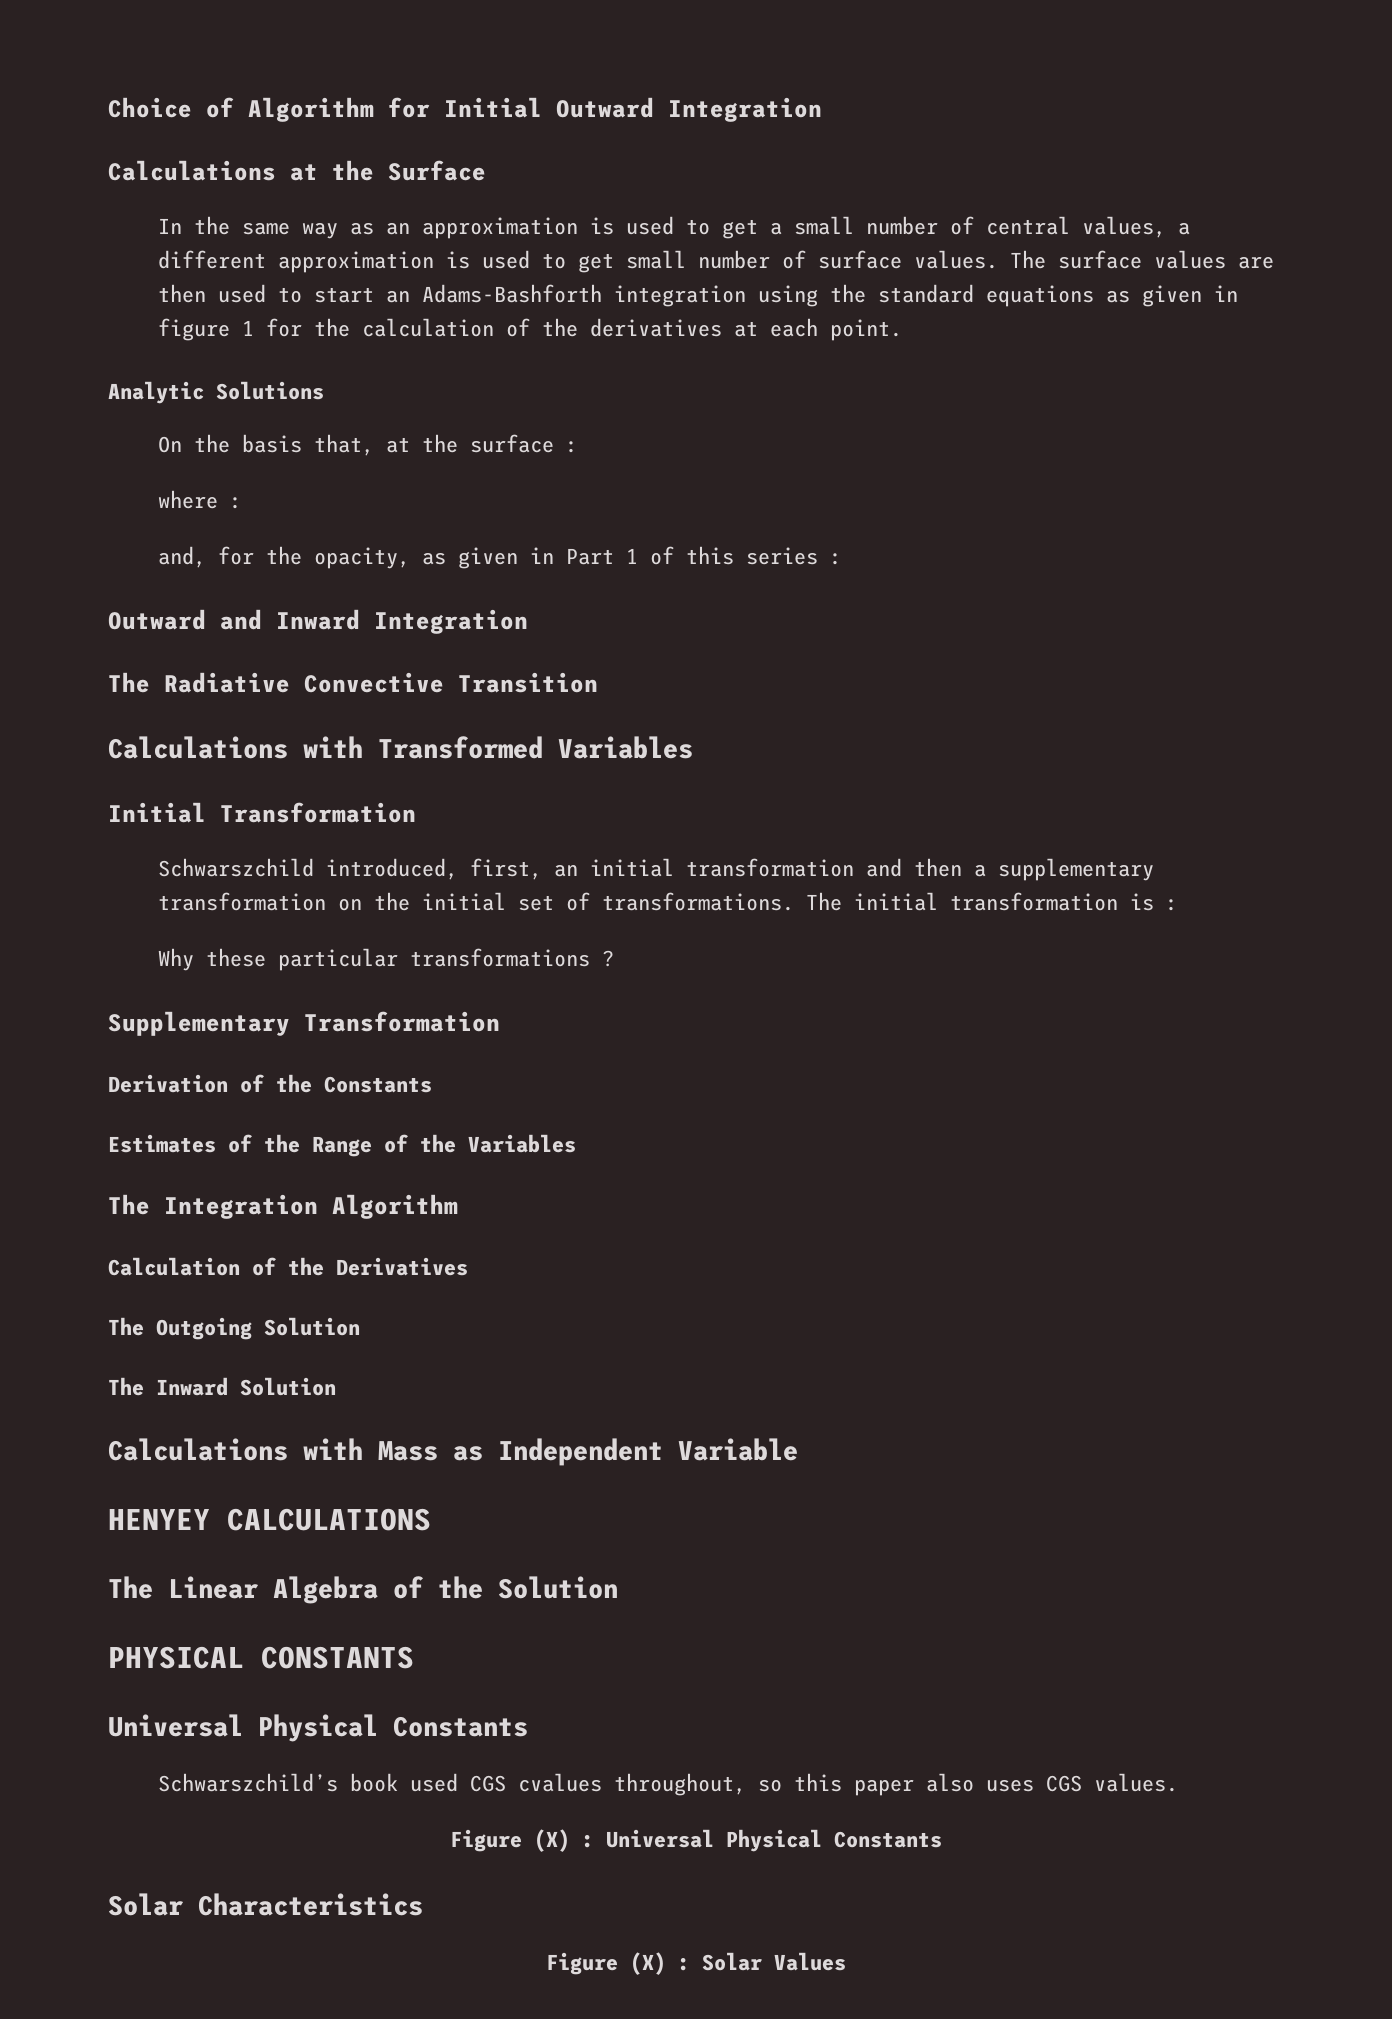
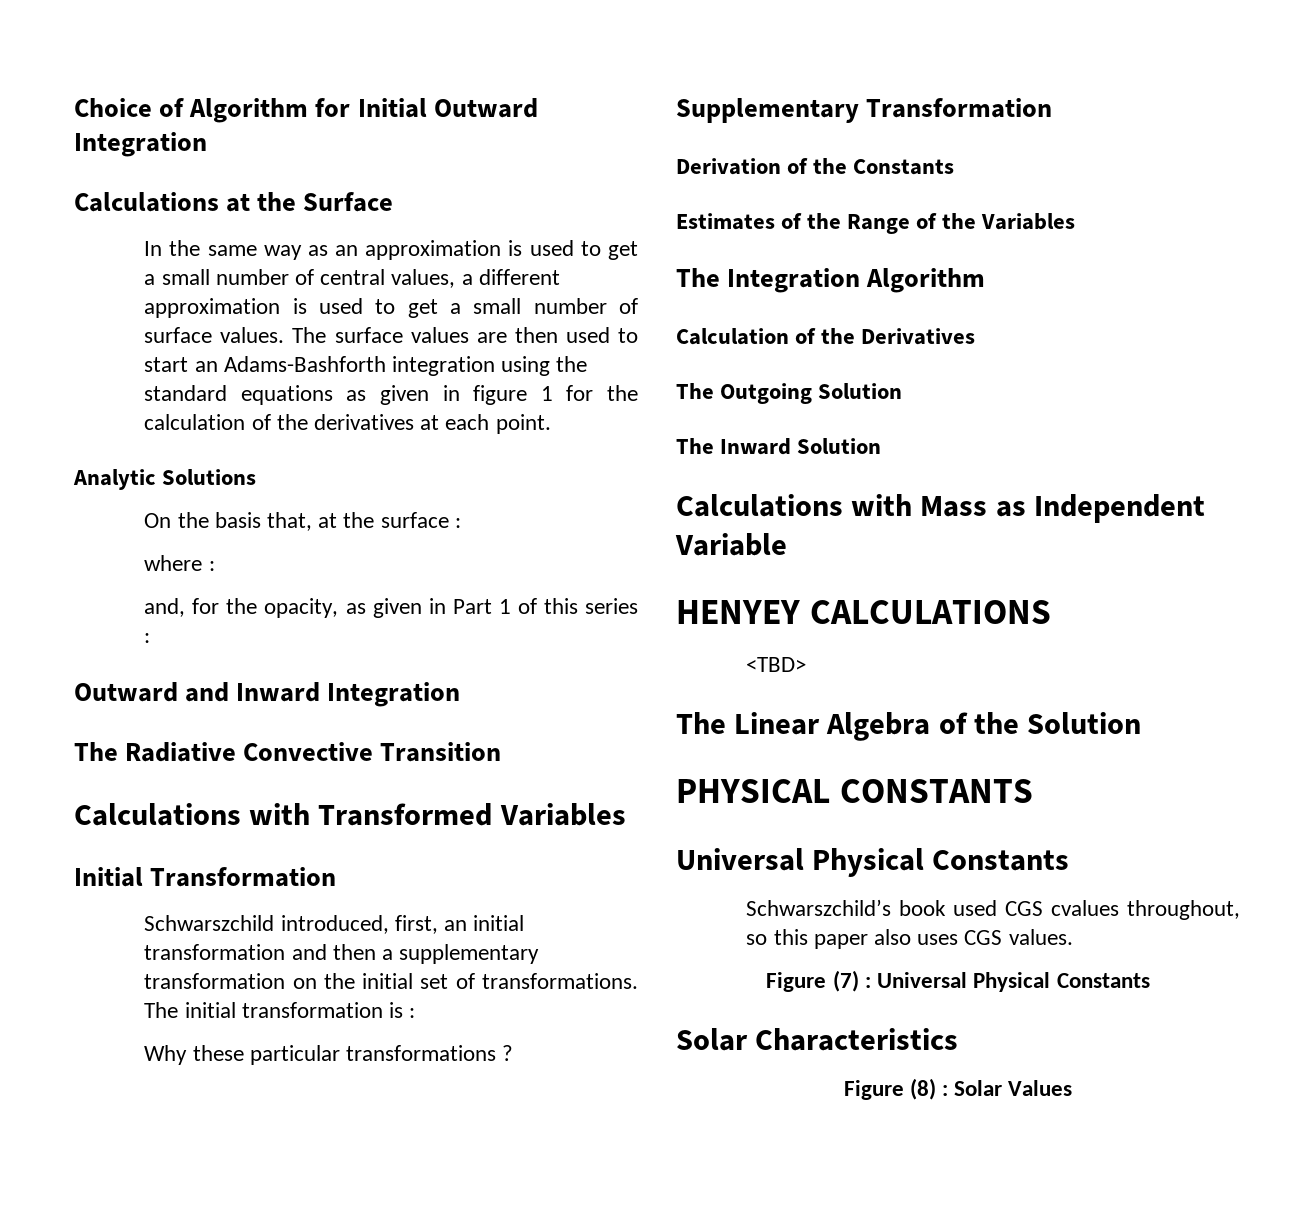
- In the same way as an approximation is used to get a small number of central values, a different approximation is used to get small number of surface values.
+ In the same way as an approximation is used to get a small number of central values, a different approximation is used to get a small number of surface values.
+ <TBD>
- Figure (X) : Universal Physical Constants
+ Figure (7) : Universal Physical Constants
- Figure (X) : Solar Values
+ Figure (8) : Solar Values

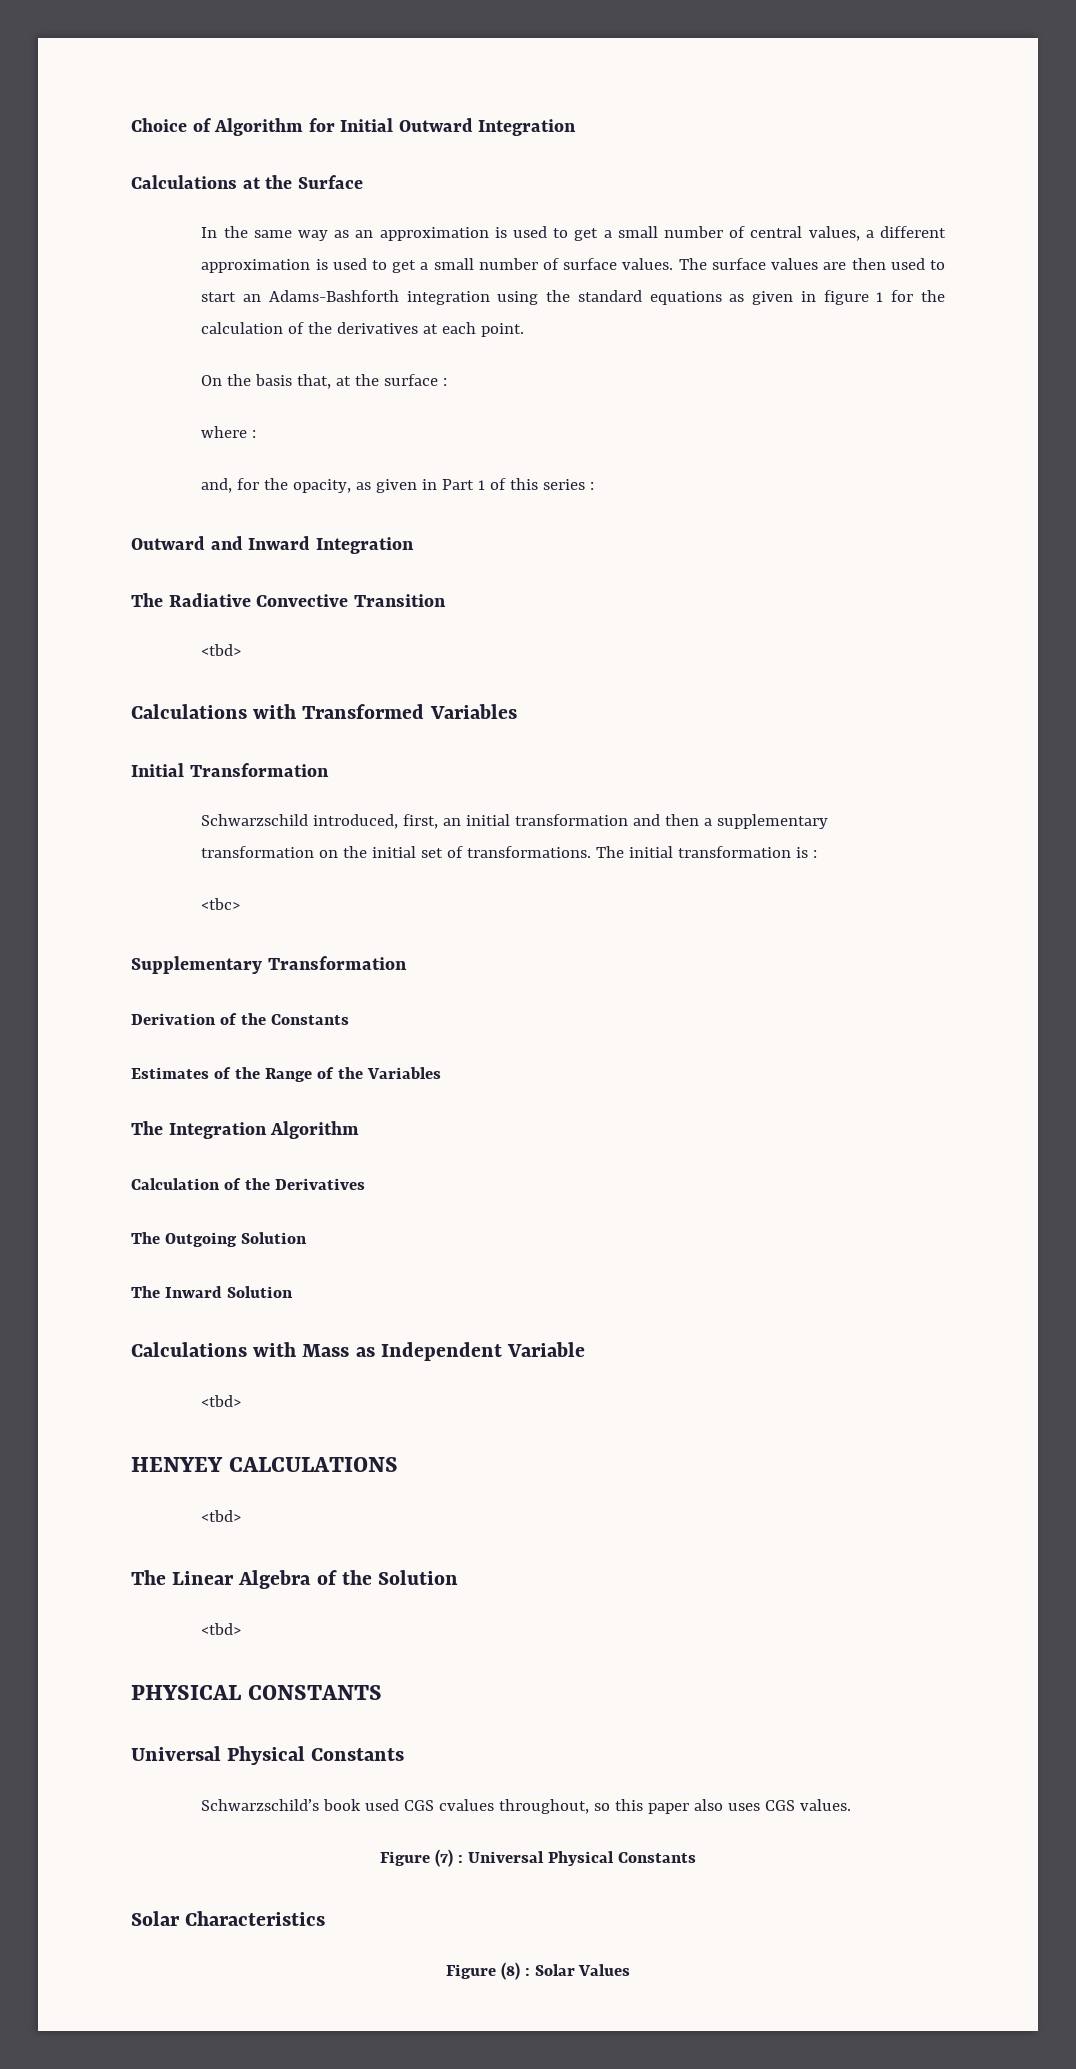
- Analytic Solutions
  The Radiative Convective Transition
+ <tbd>
- Schwarszchild introduced, first, an initial transformation and then a supplementary transformation on the initial set of transformations.
+ Schwarzschild introduced, first, an initial transformation and then a supplementary transformation on the initial set of transformations.
- Why these particular transformations ?
+ <tbc>
  Calculations with Mass as Independent Variable
+ <tbd>
  HENYEY CALCULATIONS
- <TBD>
+ <tbd>
  The Linear Algebra of the Solution
+ <tbd>
- Schwarszchild’s book used CGS cvalues throughout, so this paper also uses CGS values.
+ Schwarzschild’s book used CGS cvalues throughout, so this paper also uses CGS values.

